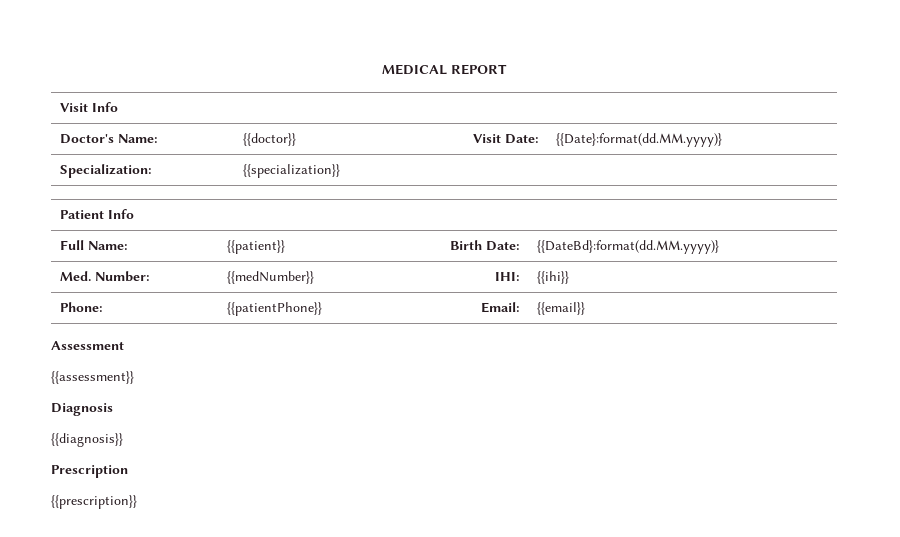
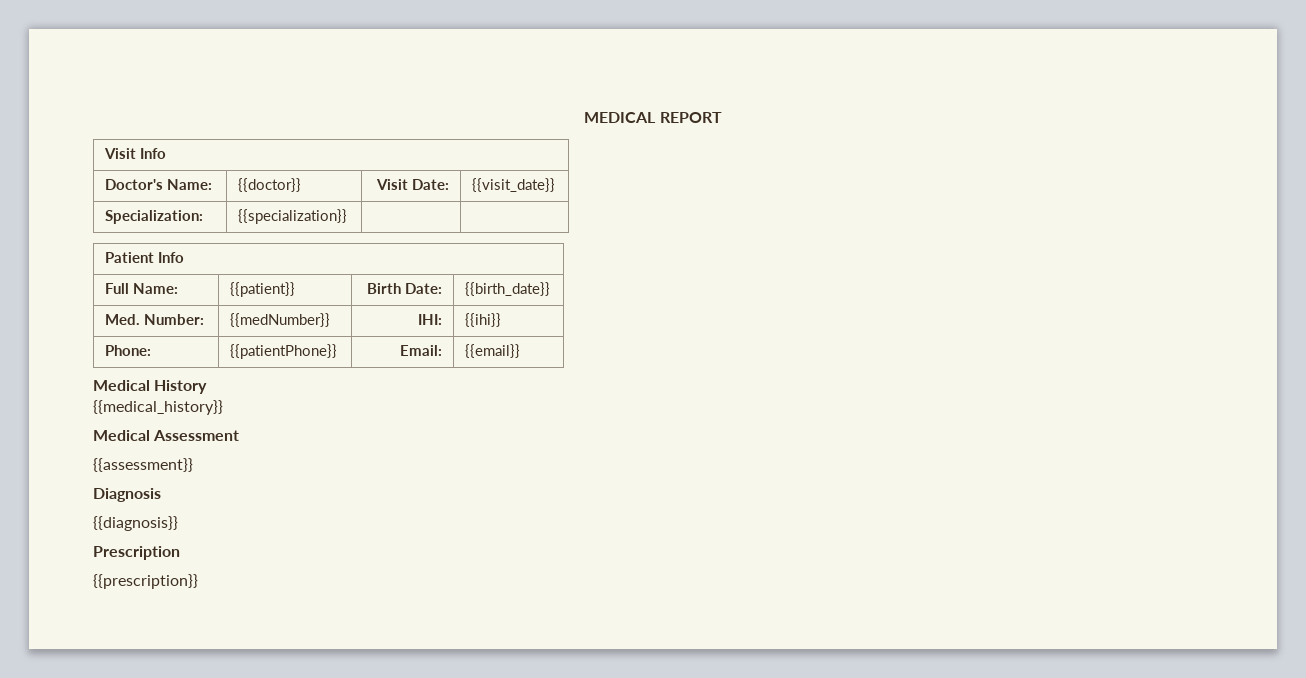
- Doctor's Name: | {{doctor}} | Visit Date: | {{Date}:format(dd.MM.yyyy)}
+ Doctor's Name: | {{doctor}} | Visit Date: | {{visit_date}}
- Full Name: | {{patient}} | Birth Date: | {{DateBd}:format(dd.MM.yyyy)}
+ Full Name: | {{patient}} | Birth Date: | {{birth_date}}
- Assessment
+ Medical History
+ {{medical_history}}
+ Medical Assessment

